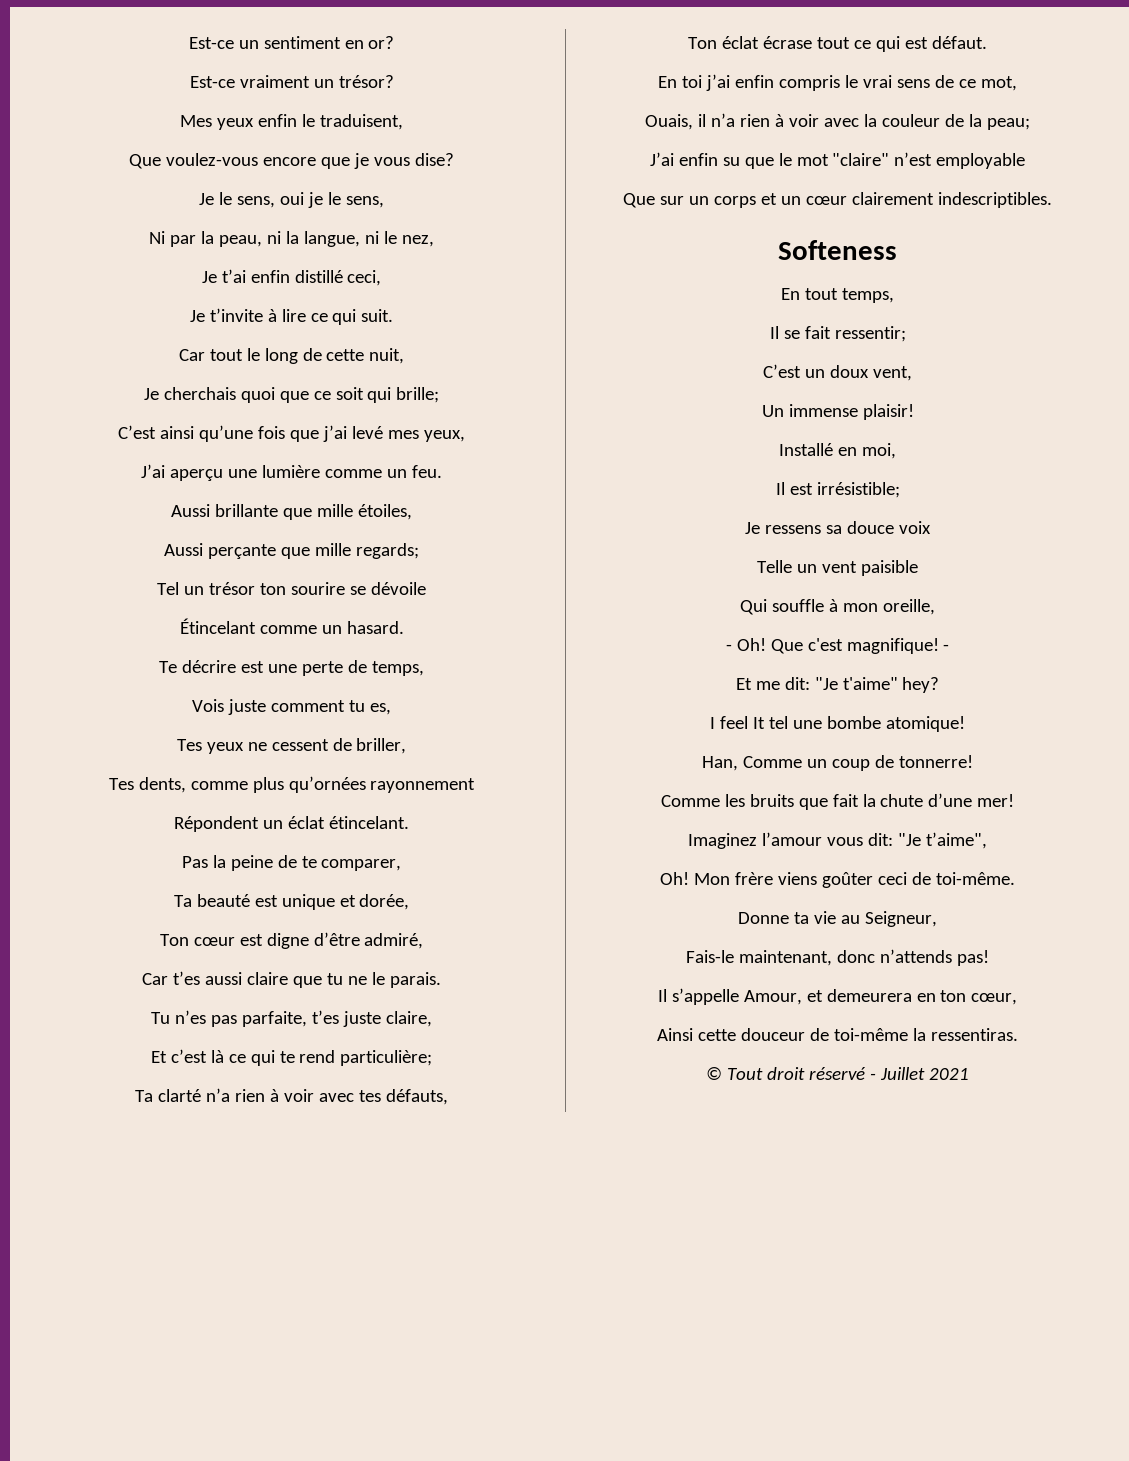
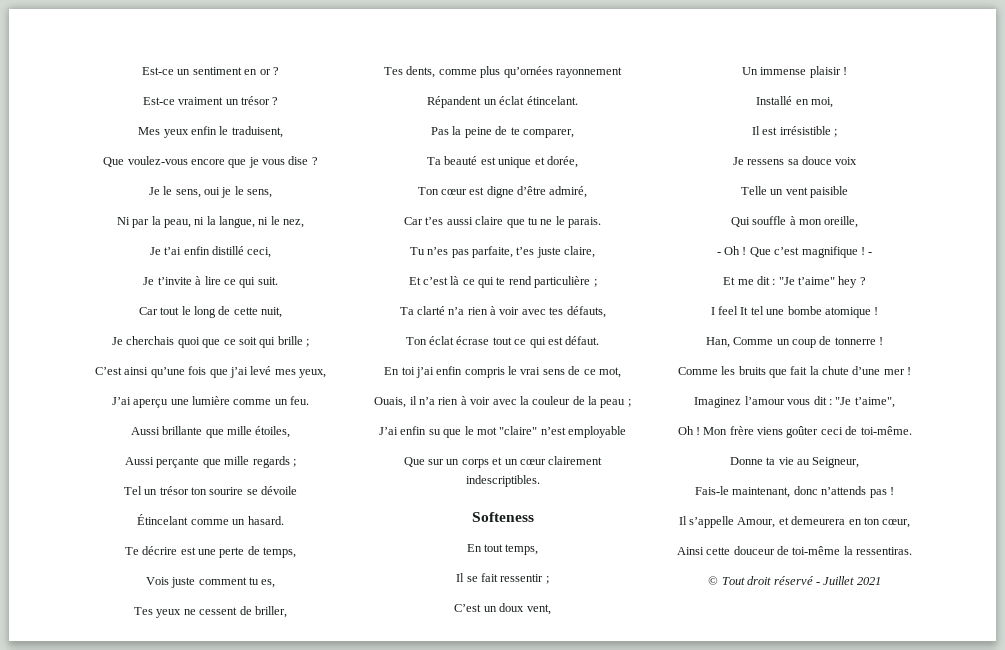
- Est-ce un sentiment en or?
+ Est-ce un sentiment en or ?
- Est-ce vraiment un trésor?
+ Est-ce vraiment un trésor ?
- Que voulez-vous encore que je vous dise?
+ Que voulez-vous encore que je vous dise ?
- Je cherchais quoi que ce soit qui brille;
+ Je cherchais quoi que ce soit qui brille ;
- Aussi perçante que mille regards;
+ Aussi perçante que mille regards ;
- Répondent un éclat étincelant.
+ Répandent un éclat étincelant.
- Et c’est là ce qui te rend particulière;
+ Et c’est là ce qui te rend particulière ;
- Ouais, il n’a rien à voir avec la couleur de la peau;
+ Ouais, il n’a rien à voir avec la couleur de la peau ;
- Il se fait ressentir;
+ Il se fait ressentir ;
- Un immense plaisir!
+ Un immense plaisir !
- Il est irrésistible;
+ Il est irrésistible ;
- - Oh! Que c'est magnifique! -
- Et me dit: "Je t'aime" hey?
+ - Oh ! Que c’est magnifique ! -
+ Et me dit : "Je t’aime" hey ?
- I feel It tel une bombe atomique!
+ I feel It tel une bombe atomique !
- Han, Comme un coup de tonnerre!
+ Han, Comme un coup de tonnerre !
- Comme les bruits que fait la chute d’une mer!
+ Comme les bruits que fait la chute d’une mer !
- Imaginez l’amour vous dit: "Je t’aime",
- Oh!
+ Imaginez l’amour vous dit : "Je t’aime",
+ Oh !
- Fais-le maintenant, donc n’attends pas!
+ Fais-le maintenant, donc n’attends pas !

